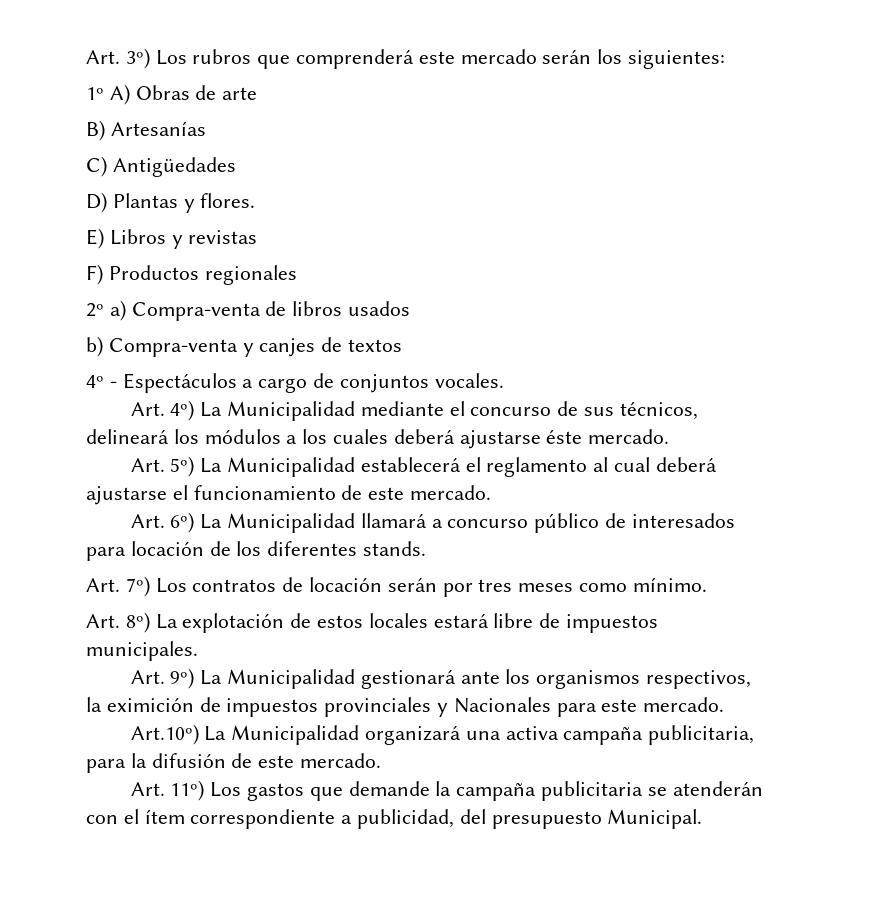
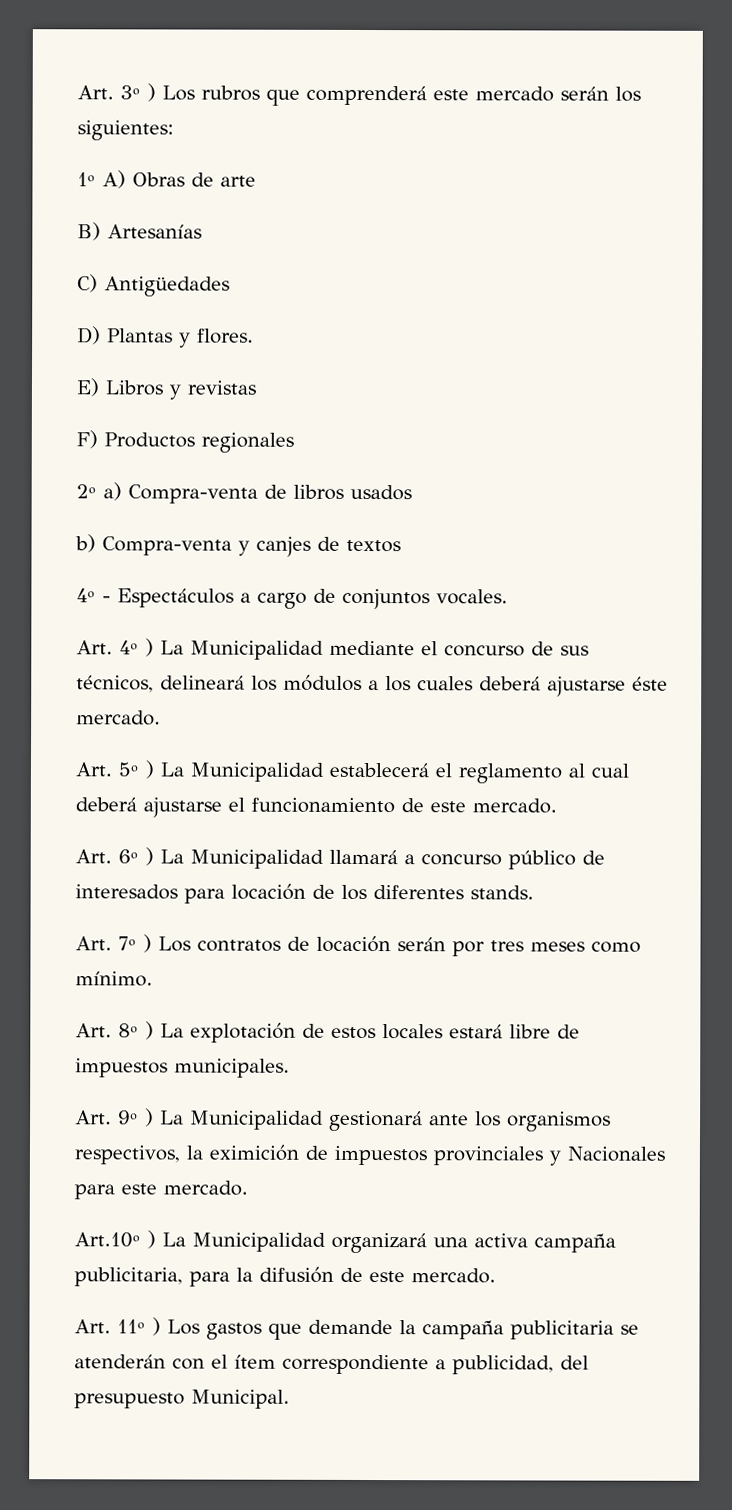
- Art. 3º) Los rubros que comprenderá este mercado serán los siguientes:
+ Art. 3º ) Los rubros que comprenderá este mercado serán los siguientes:
- Art. 4º) La Municipalidad mediante el concurso de sus técnicos, delineará los módulos a los cuales deberá ajustarse éste mercado.
+ Art. 4º ) La Municipalidad mediante el concurso de sus técnicos, delineará los módulos a los cuales deberá ajustarse éste mercado.
- Art. 5º) La Municipalidad establecerá el reglamento al cual deberá ajustarse el funcionamiento de este mercado.
+ Art. 5º ) La Municipalidad establecerá el reglamento al cual deberá ajustarse el funcionamiento de este mercado.
- Art. 6º) La Municipalidad llamará a concurso público de interesados para locación de los diferentes stands.
+ Art. 6º ) La Municipalidad llamará a concurso público de interesados para locación de los diferentes stands.
- Art. 7º) Los contratos de locación serán por tres meses como mínimo.
+ Art. 7º ) Los contratos de locación serán por tres meses como mínimo.
- Art. 8º) La explotación de estos locales estará libre de impuestos municipales.
+ Art. 8º ) La explotación de estos locales estará libre de impuestos municipales.
- Art. 9º) La Municipalidad gestionará ante los organismos respectivos, la eximición de impuestos provinciales y Nacionales para este mercado.
+ Art. 9º ) La Municipalidad gestionará ante los organismos respectivos, la eximición de impuestos provinciales y Nacionales para este mercado.
- Art.10º) La Municipalidad organizará una activa campaña publicitaria, para la difusión de este mercado.
+ Art.10º ) La Municipalidad organizará una activa campaña publicitaria, para la difusión de este mercado.
- Art. 11º) Los gastos que demande la campaña publicitaria se atenderán con el ítem correspondiente a publicidad, del presupuesto Municipal.
+ Art. 11º ) Los gastos que demande la campaña publicitaria se atenderán con el ítem correspondiente a publicidad, del presupuesto Municipal.

